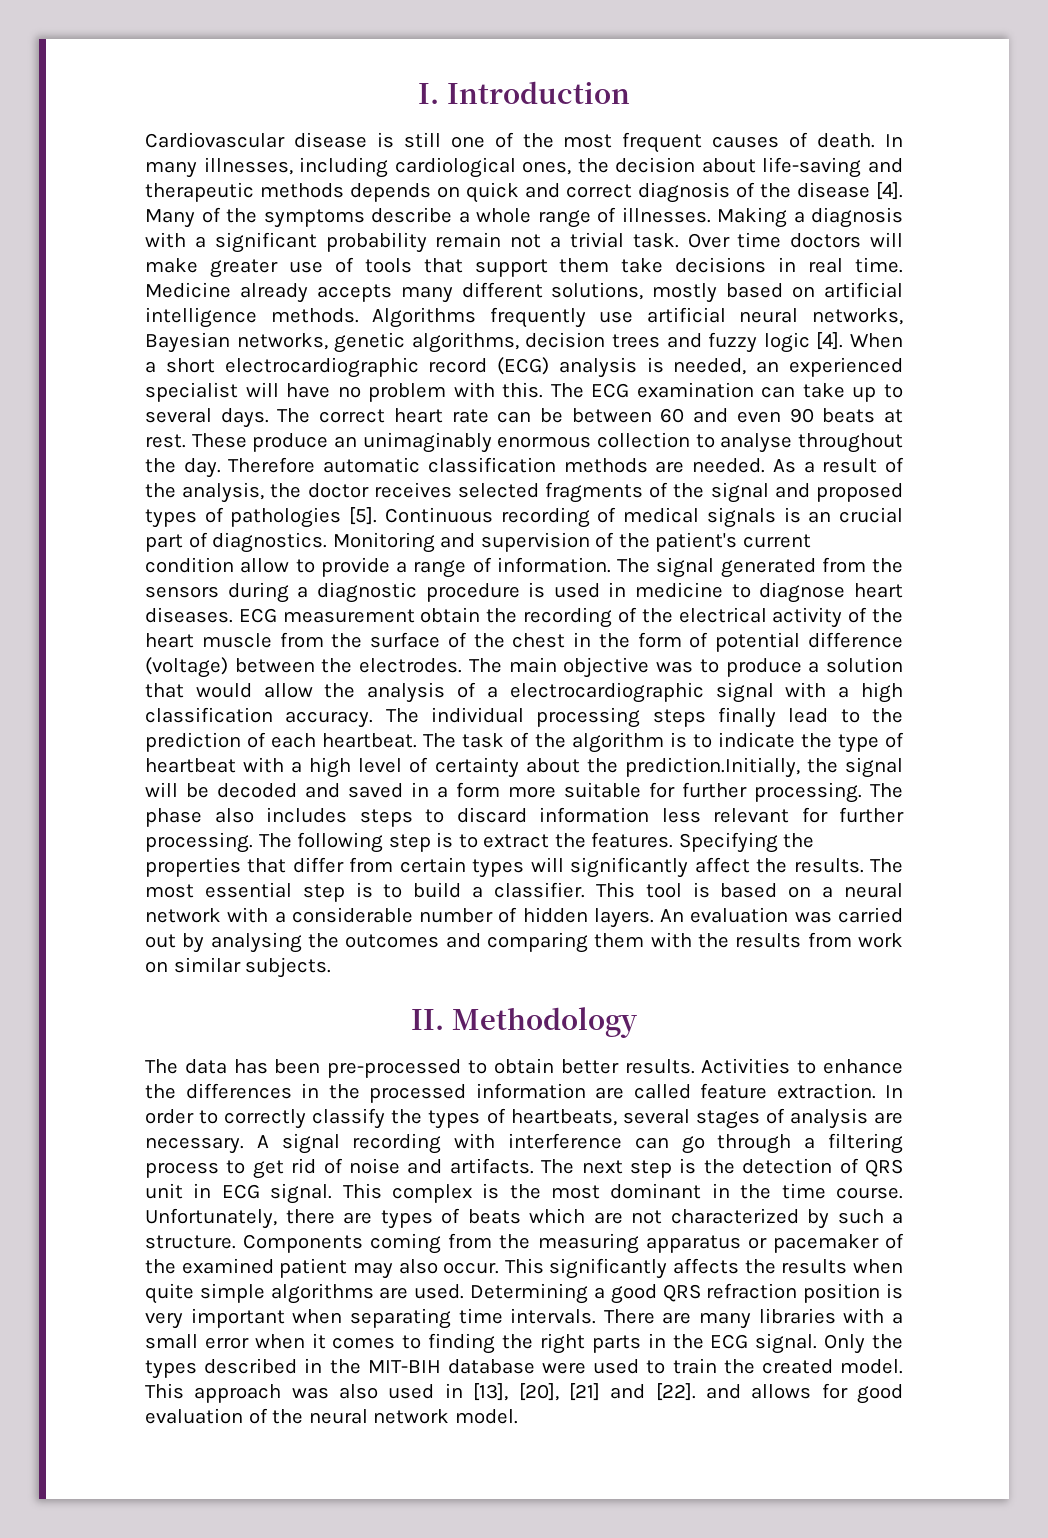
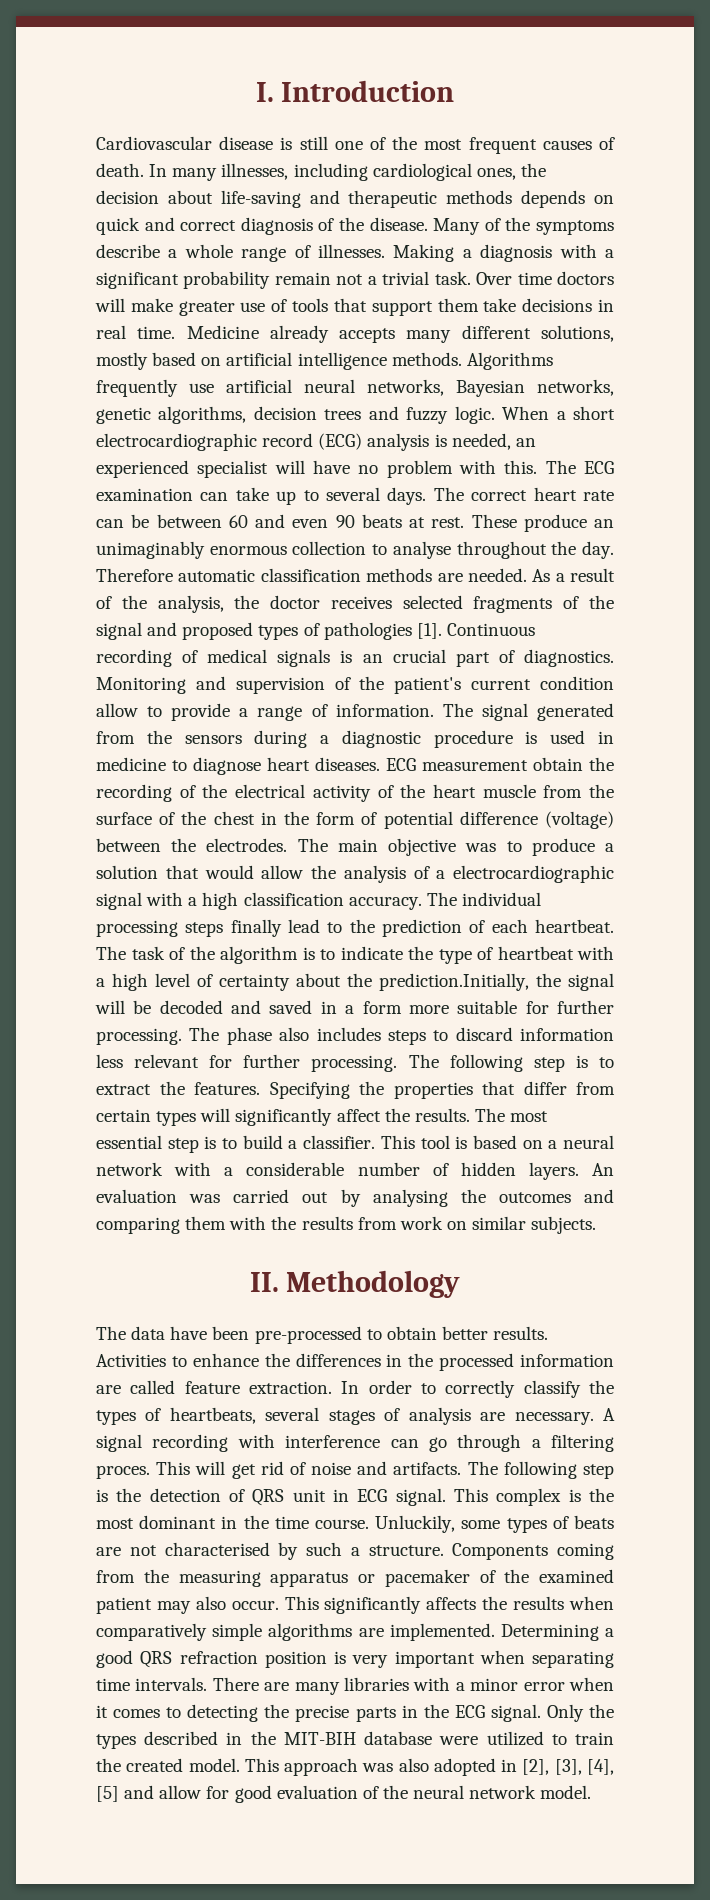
- In many illnesses, including cardiological ones, the decision about life-saving and therapeutic methods depends on quick and correct diagnosis of the disease [4].
+ In many illnesses, including cardiological ones, the decision about life-saving and therapeutic methods depends on quick and correct diagnosis of the disease.
- Algorithms frequently use artificial neural networks, Bayesian networks, genetic algorithms, decision trees and fuzzy logic [4].
+ Algorithms frequently use artificial neural networks, Bayesian networks, genetic algorithms, decision trees and fuzzy logic.
- As a result of the analysis, the doctor receives selected fragments of the signal and proposed types of pathologies [5].
+ As a result of the analysis, the doctor receives selected fragments of the signal and proposed types of pathologies [1].
- The data has been pre-processed to obtain better results.
+ The data have been pre-processed to obtain better results.
- A signal recording with interference can go through a filtering process to get rid of noise and artifacts.
+ A signal recording with interference can go through a filtering proces. This will get rid of noise and artifacts.
- The next step is the detection of QRS unit in ECG signal.
+ The following step is the detection of QRS unit in ECG signal.
- Unfortunately, there are types of beats which are not characterized by such a structure.
+ Unluckily, some types of beats are not characterised by such a structure.
- This significantly affects the results when quite simple algorithms are used.
+ This significantly affects the results when comparatively simple algorithms are implemented.
- There are many libraries with a small error when it comes to finding the right parts in the ECG signal.
+ There are many libraries with a minor error when it comes to detecting the precise parts in the ECG signal.
- Only the types described in the MIT-BIH database were used to train the created model.
+ Only the types described in the MIT-BIH database were utilized to train the created model.
- This approach was also used in [13], [20], [21] and [22]. and allows for good evaluation of the neural network model.
+ This approach was also adopted in [2], [3], [4], [5] and allow for good evaluation of the neural network model.

